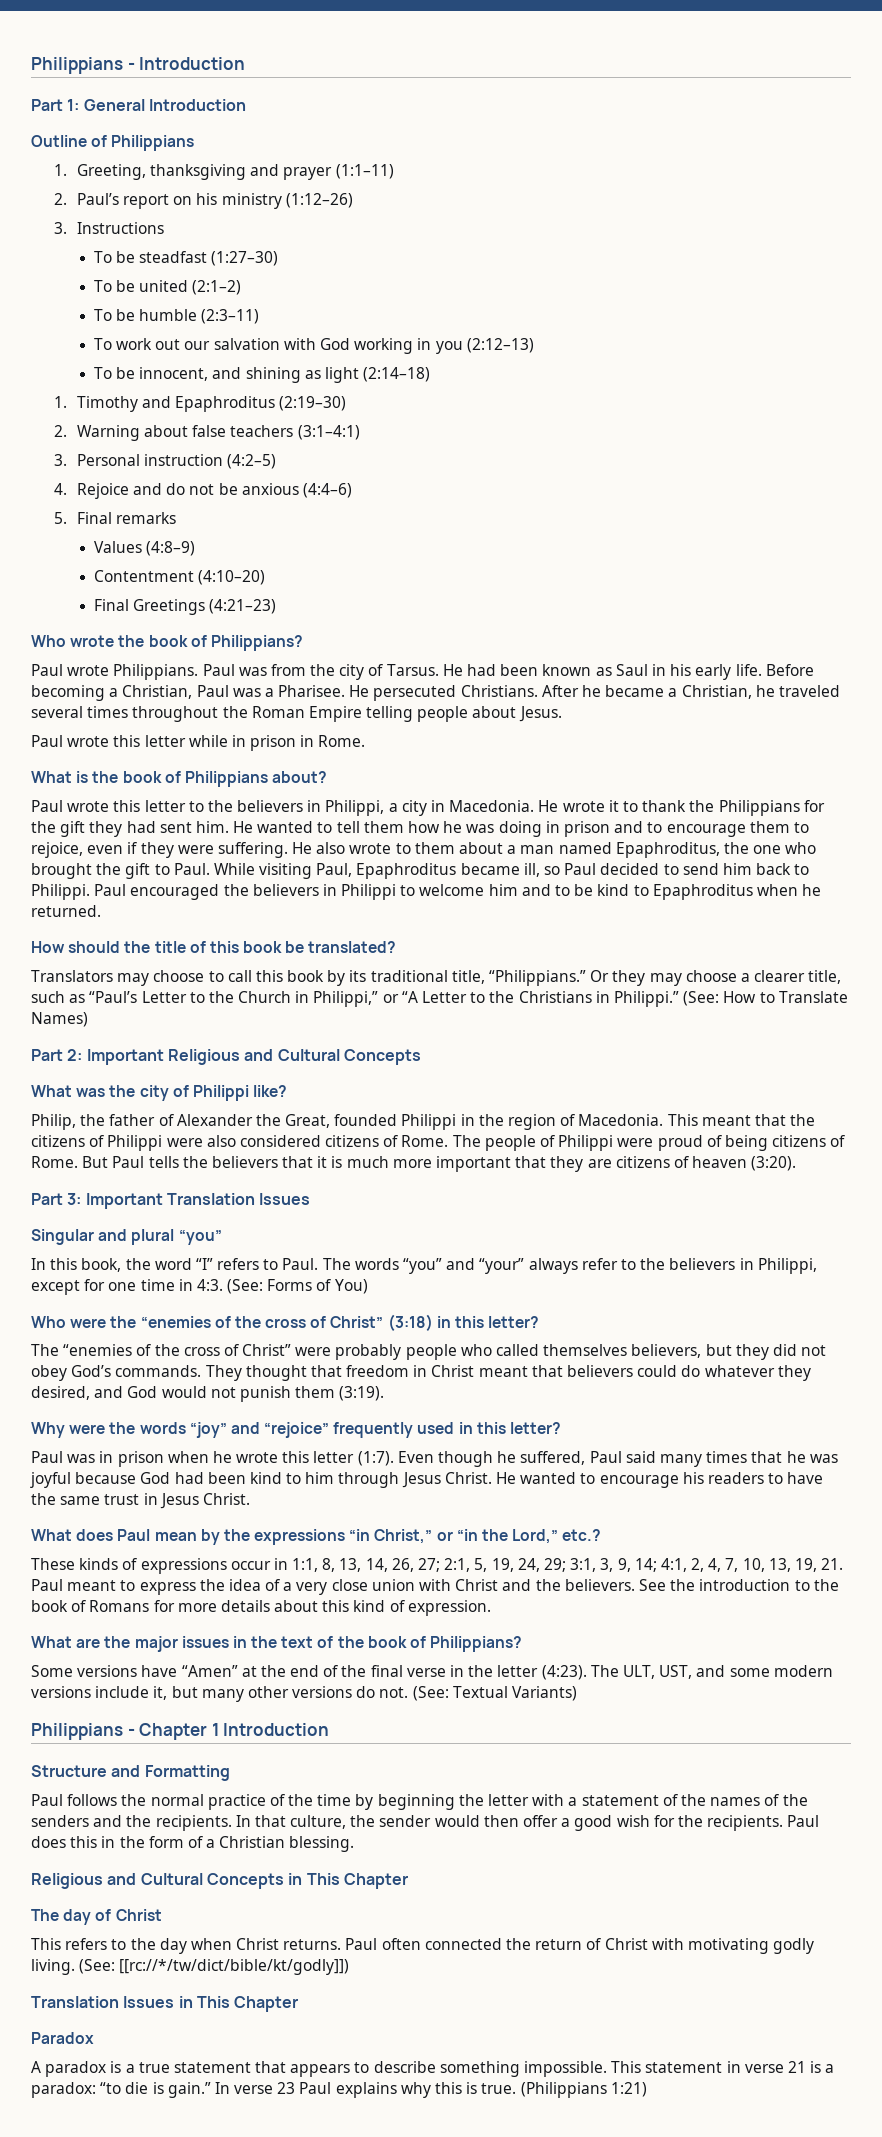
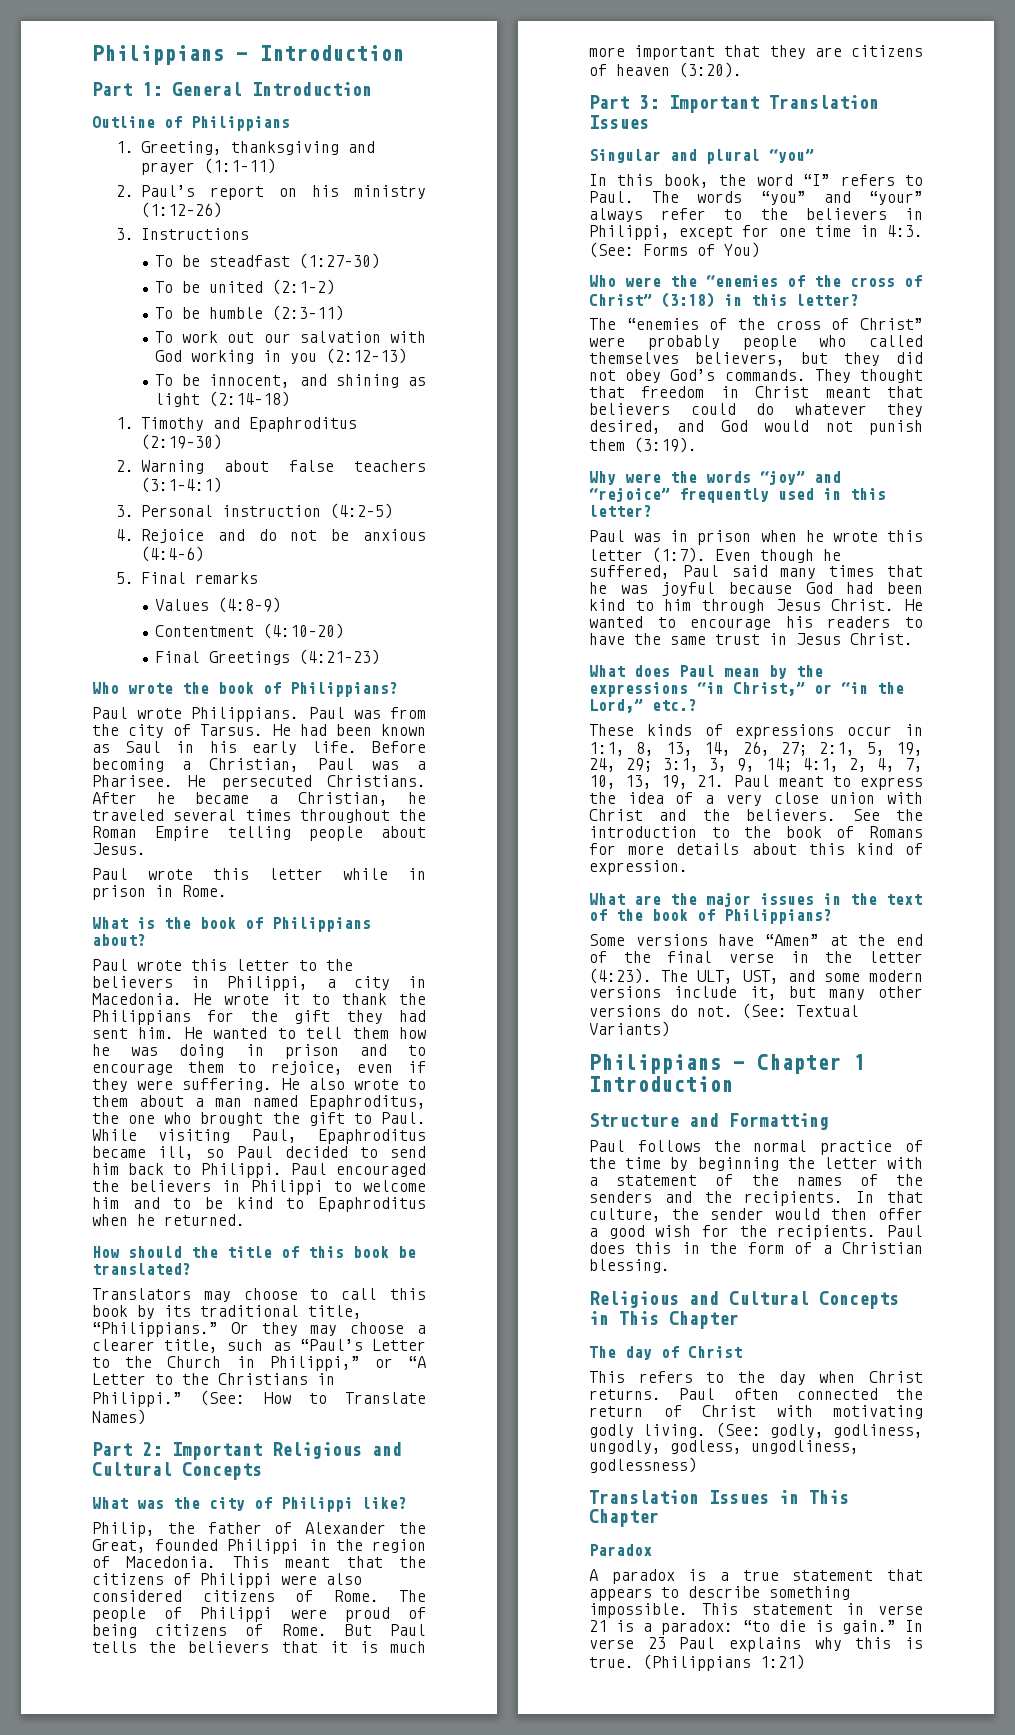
- (See: [[rc://*/tw/dict/bible/kt/godly]])
+ (See: godly, godliness, ungodly, godless, ungodliness, godlessness)

